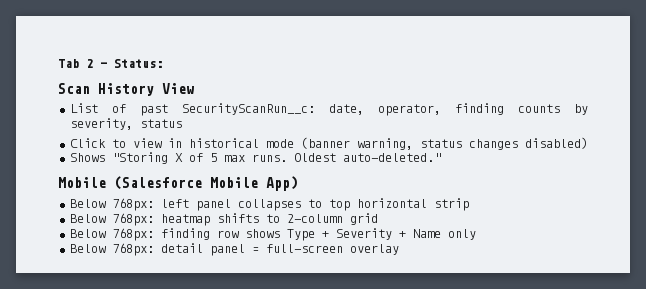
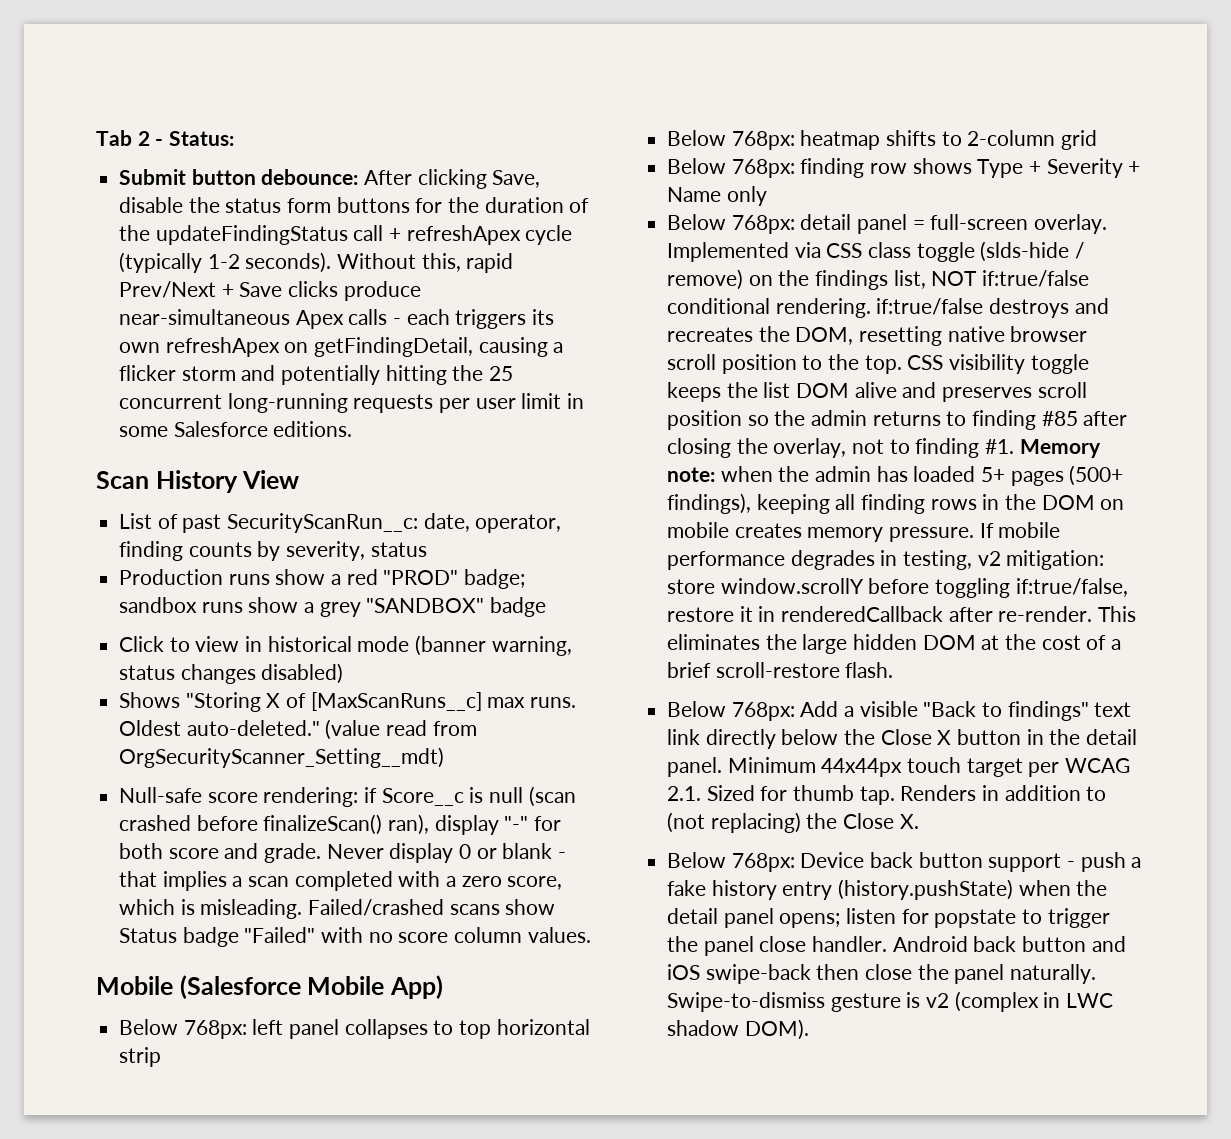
+ Submit button debounce: After clicking Save, disable the status form buttons for the duration of the updateFindingStatus call + refreshApex cycle (typically 1-2 seconds). Without this, rapid Prev/Next + Save clicks produce near-simultaneous Apex calls - each triggers its own refreshApex on getFindingDetail, causing a flicker storm and potentially hitting the 25 concurrent long-running requests per user limit in some Salesforce editions.
+ Production runs show a red "PROD" badge; sandbox runs show a grey "SANDBOX" badge
- Shows "Storing X of 5 max runs.
+ Shows "Storing X of [MaxScanRuns__c] max runs.
+ (value read from OrgSecurityScanner_Setting__mdt)
+ Null-safe score rendering: if Score__c is null (scan crashed before finalizeScan() ran), display "-" for both score and grade. Never display 0 or blank - that implies a scan completed with a zero score, which is misleading. Failed/crashed scans show Status badge "Failed" with no score column values.
- Below 768px: detail panel = full-screen overlay
+ Below 768px: detail panel = full-screen overlay. Implemented via CSS class toggle (slds-hide / remove) on the findings list, NOT if:true/false conditional rendering. if:true/false destroys and recreates the DOM, resetting native browser scroll position to the top. CSS visibility toggle keeps the list DOM alive and preserves scroll position so the admin returns to finding #85 after closing the overlay, not to finding #1. Memory note: when the admin has loaded 5+ pages (500+ findings), keeping all finding rows in the DOM on mobile creates memory pressure. If mobile performance degrades in testing, v2 mitigation: store window.scrollY before toggling if:true/false, restore it in renderedCallback after re-render. This eliminates the large hidden DOM at the cost of a brief scroll-restore flash.
+ Below 768px: Add a visible "Back to findings" text link directly below the Close X button in the detail panel. Minimum 44x44px touch target per WCAG 2.1. Sized for thumb tap. Renders in addition to (not replacing) the Close X.
+ Below 768px: Device back button support - push a fake history entry (history.pushState) when the detail panel opens; listen for popstate to trigger the panel close handler. Android back button and iOS swipe-back then close the panel naturally. Swipe-to-dismiss gesture is v2 (complex in LWC shadow DOM).

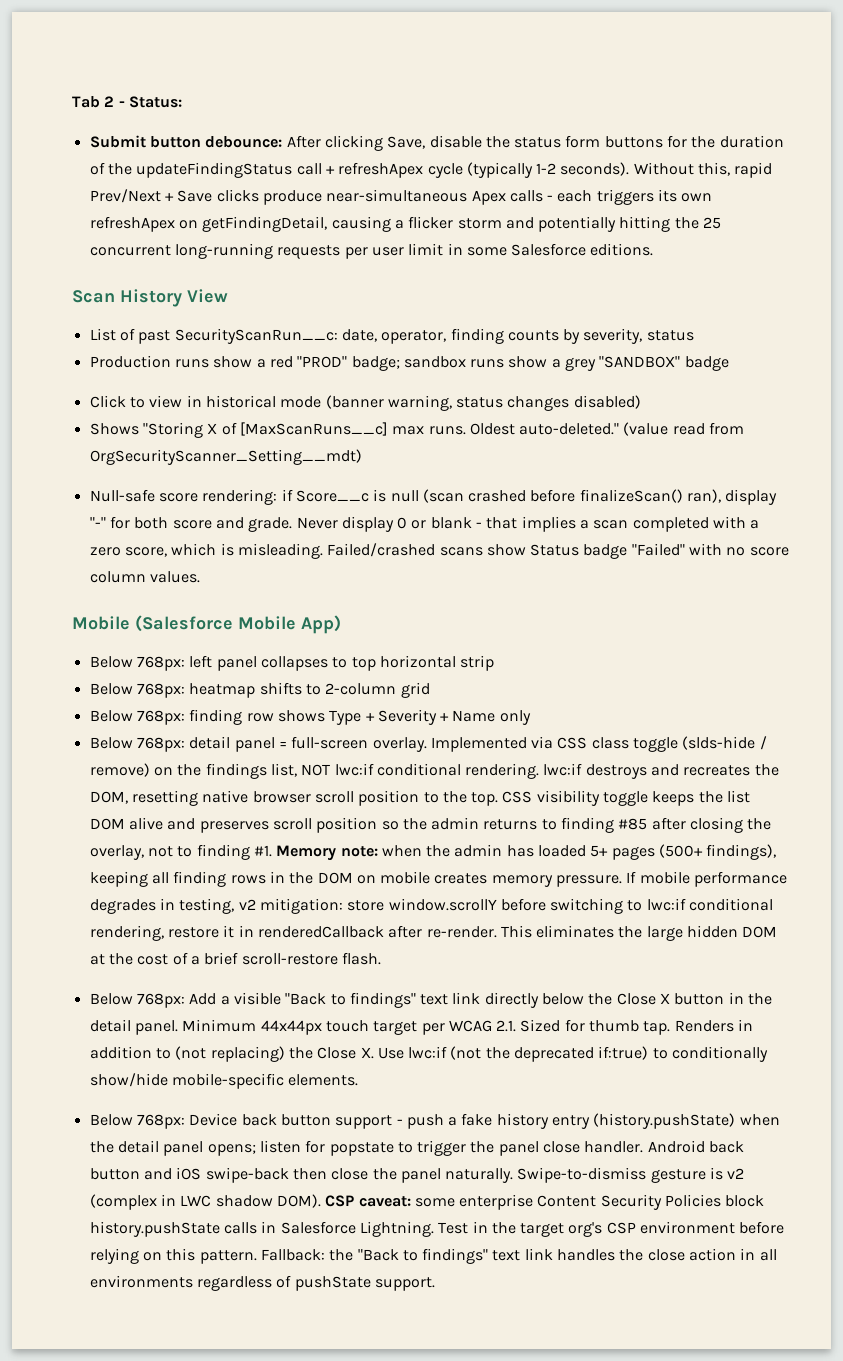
- Implemented via CSS class toggle (slds-hide / remove) on the findings list, NOT if:true/false conditional rendering. if:true/false destroys and recreates the DOM, resetting native browser scroll position to the top.
+ Implemented via CSS class toggle (slds-hide / remove) on the findings list, NOT lwc:if conditional rendering. lwc:if destroys and recreates the DOM, resetting native browser scroll position to the top.
- If mobile performance degrades in testing, v2 mitigation: store window.scrollY before toggling if:true/false, restore it in renderedCallback after re-render.
+ If mobile performance degrades in testing, v2 mitigation: store window.scrollY before switching to lwc:if conditional rendering, restore it in renderedCallback after re-render.
- Renders in addition to (not replacing) the Close X.
+ Renders in addition to (not replacing) the Close X. Use lwc:if (not the deprecated if:true) to conditionally show/hide mobile-specific elements.
+ CSP caveat: some enterprise Content Security Policies block history.pushState calls in Salesforce Lightning. Test in the target org's CSP environment before relying on this pattern. Fallback: the "Back to findings" text link handles the close action in all environments regardless of pushState support.

